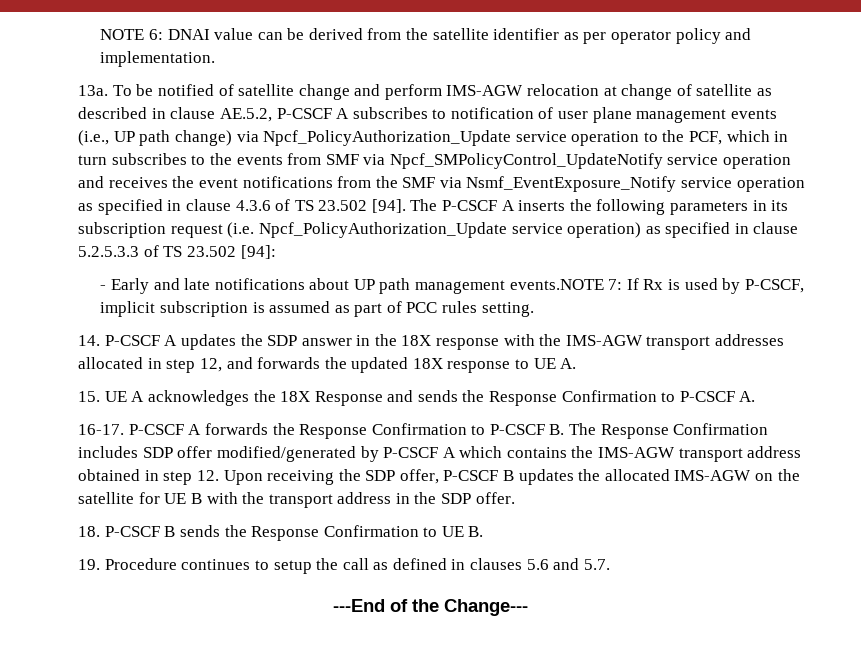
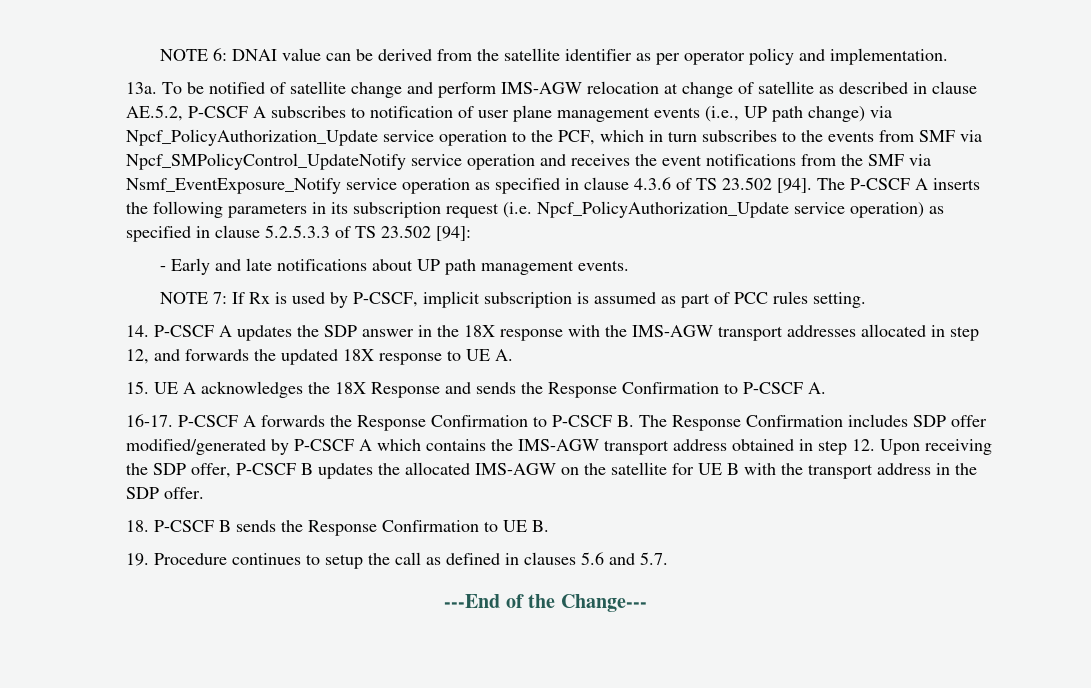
- - Early and late notifications about UP path management events.NOTE 7: If Rx is used by P-CSCF, implicit subscription is assumed as part of PCC rules setting.
+ - Early and late notifications about UP path management events.
+ NOTE 7: If Rx is used by P-CSCF, implicit subscription is assumed as part of PCC rules setting.

